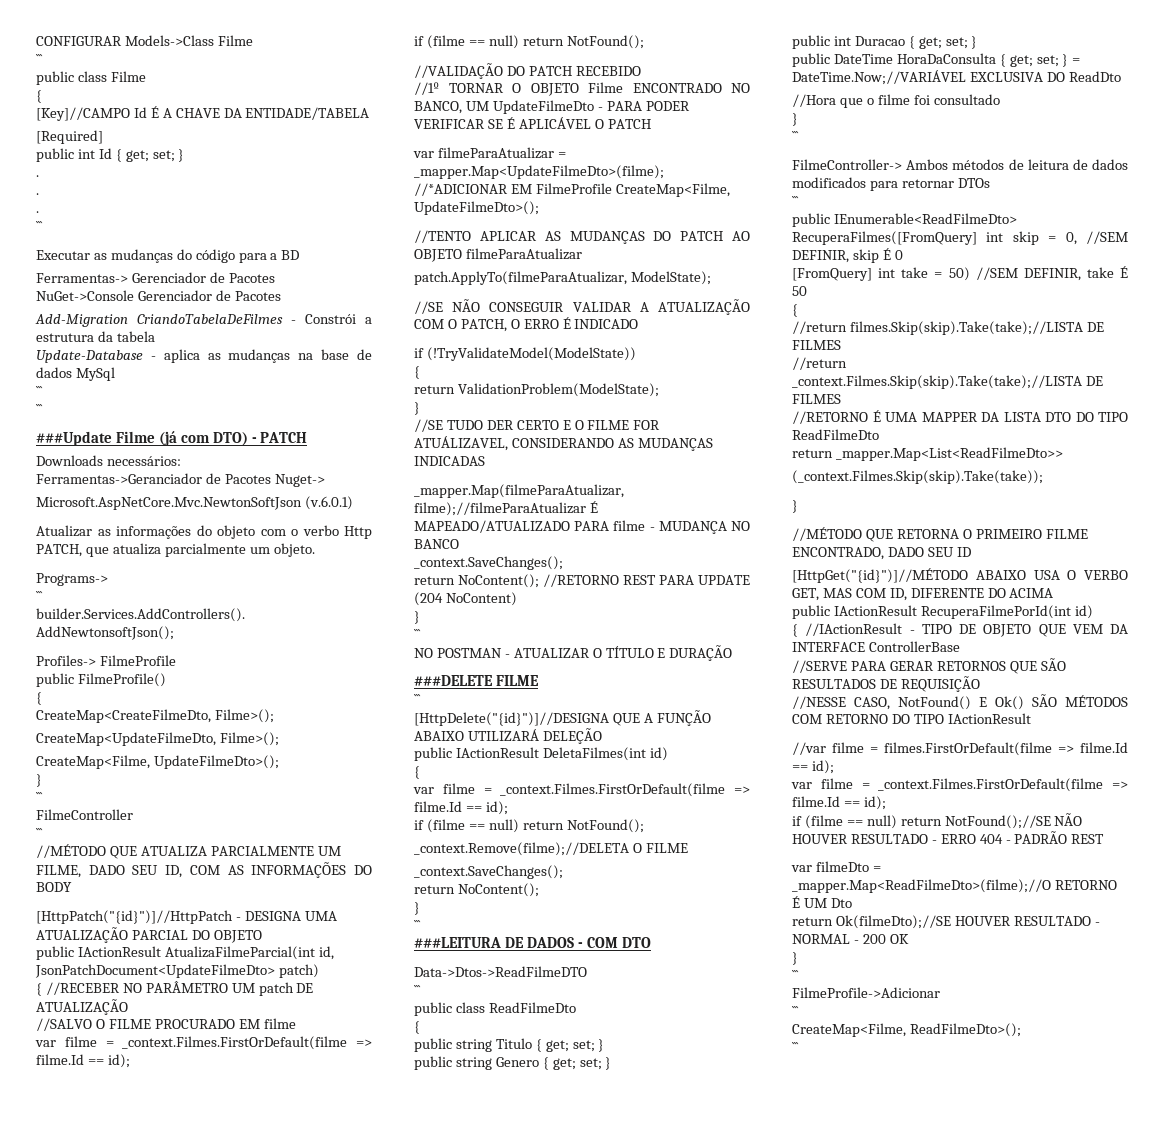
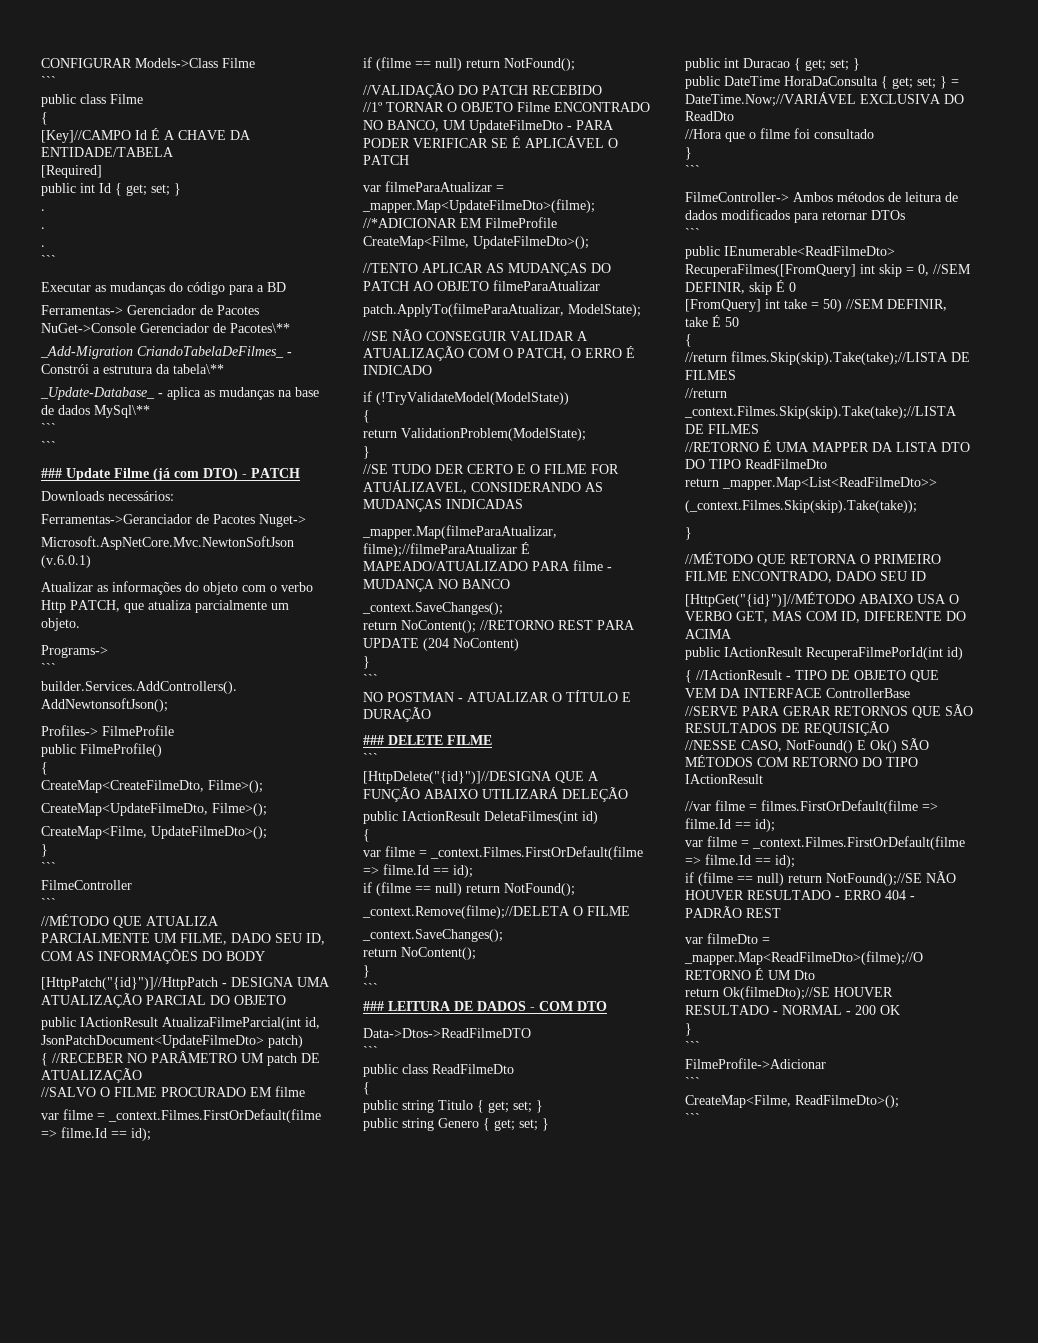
- Ferramentas-> Gerenciador de Pacotes NuGet->Console Gerenciador de Pacotes
- Add-Migration CriandoTabelaDeFilmes - Constrói a estrutura da tabela
- Update-Database - aplica as mudanças na base de dados MySql
+ Ferramentas-> Gerenciador de Pacotes NuGet->Console Gerenciador de Pacotes\**
+ _Add-Migration CriandoTabelaDeFilmes_ - Constrói a estrutura da tabela\**
+ _Update-Database_ - aplica as mudanças na base de dados MySql\**
- ###Update Filme (já com DTO) - PATCH
+ ### Update Filme (já com DTO) - PATCH
- ###DELETE FILME
+ ### DELETE FILME
- ###LEITURA DE DADOS - COM DTO
+ ### LEITURA DE DADOS - COM DTO

